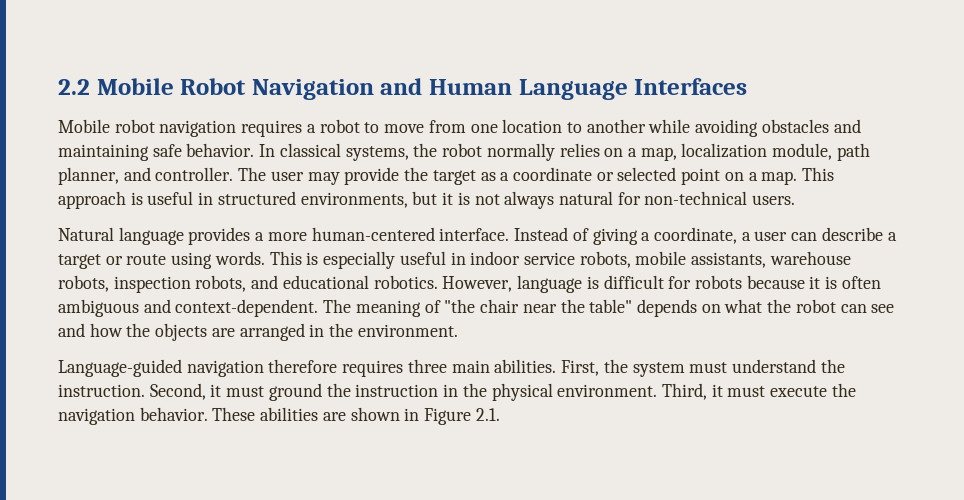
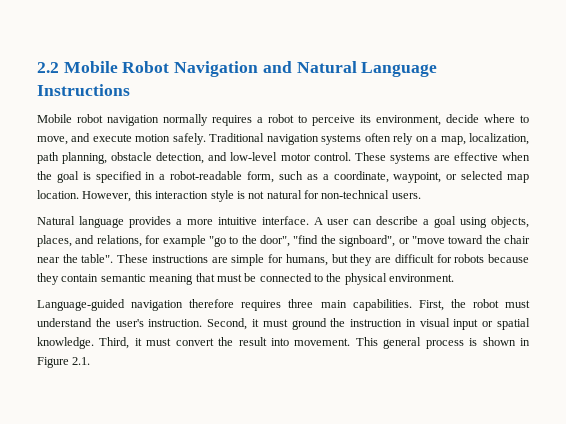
- 2.2 Mobile Robot Navigation and Human Language Interfaces
+ 2.2 Mobile Robot Navigation and Natural Language Instructions
- Mobile robot navigation requires a robot to move from one location to another while avoiding obstacles and maintaining safe behavior. In classical systems, the robot normally relies on a map, localization module, path planner, and controller. The user may provide the target as a coordinate or selected point on a map. This approach is useful in structured environments, but it is not always natural for non-technical users.
+ Mobile robot navigation normally requires a robot to perceive its environment, decide where to move, and execute motion safely. Traditional navigation systems often rely on a map, localization, path planning, obstacle detection, and low-level motor control. These systems are effective when the goal is specified in a robot-readable form, such as a coordinate, waypoint, or selected map location. However, this interaction style is not natural for non-technical users.
- Natural language provides a more human-centered interface. Instead of giving a coordinate, a user can describe a target or route using words. This is especially useful in indoor service robots, mobile assistants, warehouse robots, inspection robots, and educational robotics. However, language is difficult for robots because it is often ambiguous and context-dependent. The meaning of "the chair near the table" depends on what the robot can see and how the objects are arranged in the environment.
+ Natural language provides a more intuitive interface. A user can describe a goal using objects, places, and relations, for example "go to the door", "find the signboard", or "move toward the chair near the table". These instructions are simple for humans, but they are difficult for robots because they contain semantic meaning that must be connected to the physical environment.
- Language-guided navigation therefore requires three main abilities.
+ Language-guided navigation therefore requires three main capabilities.
- First, the system must understand the instruction.
+ First, the robot must understand the user's instruction.
- Second, it must ground the instruction in the physical environment. Third, it must execute the navigation behavior. These abilities are shown in Figure 2.1.
+ Second, it must ground the instruction in visual input or spatial knowledge. Third, it must convert the result into movement. This general process is shown in Figure 2.1.

